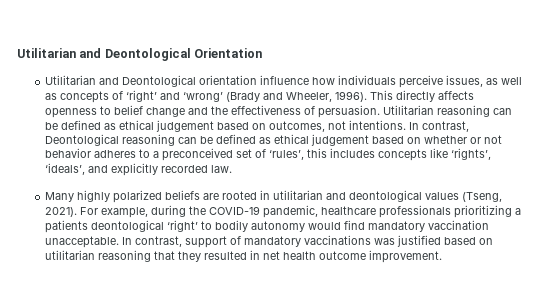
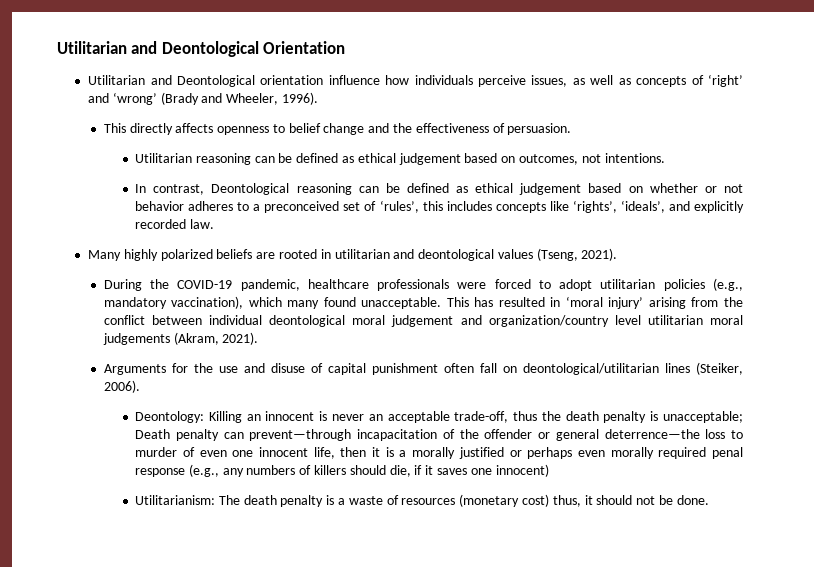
- Utilitarian and Deontological orientation influence how individuals perceive issues, as well as concepts of ‘right’ and ‘wrong’ (Brady and Wheeler, 1996). This directly affects openness to belief change and the effectiveness of persuasion. Utilitarian reasoning can be defined as ethical judgement based on outcomes, not intentions. In contrast, Deontological reasoning can be defined as ethical judgement based on whether or not behavior adheres to a preconceived set of ‘rules’, this includes concepts like ‘rights’, ‘ideals’, and explicitly recorded law.
+ Utilitarian and Deontological orientation influence how individuals perceive issues, as well as concepts of ‘right’ and ‘wrong’ (Brady and Wheeler, 1996).
+ This directly affects openness to belief change and the effectiveness of persuasion.
+ Utilitarian reasoning can be defined as ethical judgement based on outcomes, not intentions.
+ In contrast, Deontological reasoning can be defined as ethical judgement based on whether or not behavior adheres to a preconceived set of ‘rules’, this includes concepts like ‘rights’, ‘ideals’, and explicitly recorded law.
- Many highly polarized beliefs are rooted in utilitarian and deontological values (Tseng, 2021). For example, during the COVID-19 pandemic, healthcare professionals prioritizing a patients deontological ‘right’ to bodily autonomy would find mandatory vaccination unacceptable. In contrast, support of mandatory vaccinations was justified based on utilitarian reasoning that they resulted in net health outcome improvement.
+ Many highly polarized beliefs are rooted in utilitarian and deontological values (Tseng, 2021).
+ During the COVID-19 pandemic, healthcare professionals were forced to adopt utilitarian policies (e.g., mandatory vaccination), which many found unacceptable. This has resulted in ‘moral injury’ arising from the conflict between individual deontological moral judgement and organization/country level utilitarian moral judgements (Akram, 2021).
+ Arguments for the use and disuse of capital punishment often fall on deontological/utilitarian lines (Steiker, 2006).
+ Deontology: Killing an innocent is never an acceptable trade-off, thus the death penalty is unacceptable; Death penalty can prevent—through incapacitation of the offender or general deterrence—the loss to murder of even one innocent life, then it is a morally justified or perhaps even morally required penal response (e.g., any numbers of killers should die, if it saves one innocent)
+ Utilitarianism: The death penalty is a waste of resources (monetary cost) thus, it should not be done.

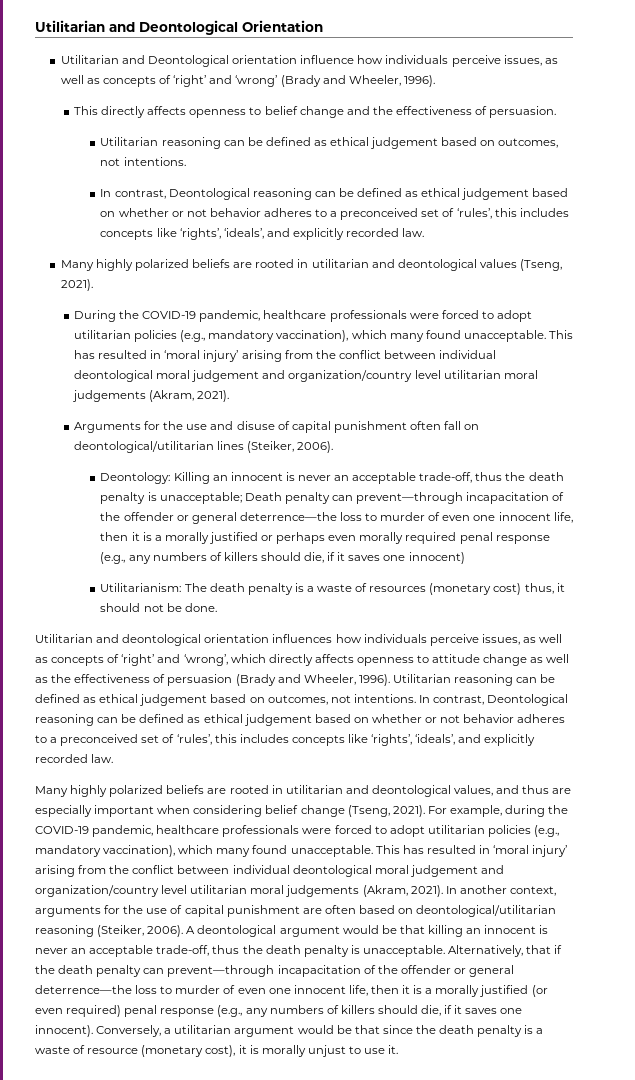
+ Utilitarian and deontological orientation influences how individuals perceive issues, as well as concepts of ‘right’ and ‘wrong’, which directly affects openness to attitude change as well as the effectiveness of persuasion (Brady and Wheeler, 1996). Utilitarian reasoning can be defined as ethical judgement based on outcomes, not intentions. In contrast, Deontological reasoning can be defined as ethical judgement based on whether or not behavior adheres to a preconceived set of ‘rules’, this includes concepts like ‘rights’, ‘ideals’, and explicitly recorded law.
+ Many highly polarized beliefs are rooted in utilitarian and deontological values, and thus are especially important when considering belief change (Tseng, 2021). For example, during the COVID-19 pandemic, healthcare professionals were forced to adopt utilitarian policies (e.g., mandatory vaccination), which many found unacceptable. This has resulted in ‘moral injury’ arising from the conflict between individual deontological moral judgement and organization/country level utilitarian moral judgements (Akram, 2021). In another context, arguments for the use of capital punishment are often based on deontological/utilitarian reasoning (Steiker, 2006). A deontological argument would be that killing an innocent is never an acceptable trade-off, thus the death penalty is unacceptable. Alternatively, that if the death penalty can prevent—through incapacitation of the offender or general deterrence—the loss to murder of even one innocent life, then it is a morally justified (or even required) penal response (e.g., any numbers of killers should die, if it saves one innocent). Conversely, a utilitarian argument would be that since the death penalty is a waste of resource (monetary cost), it is morally unjust to use it.

